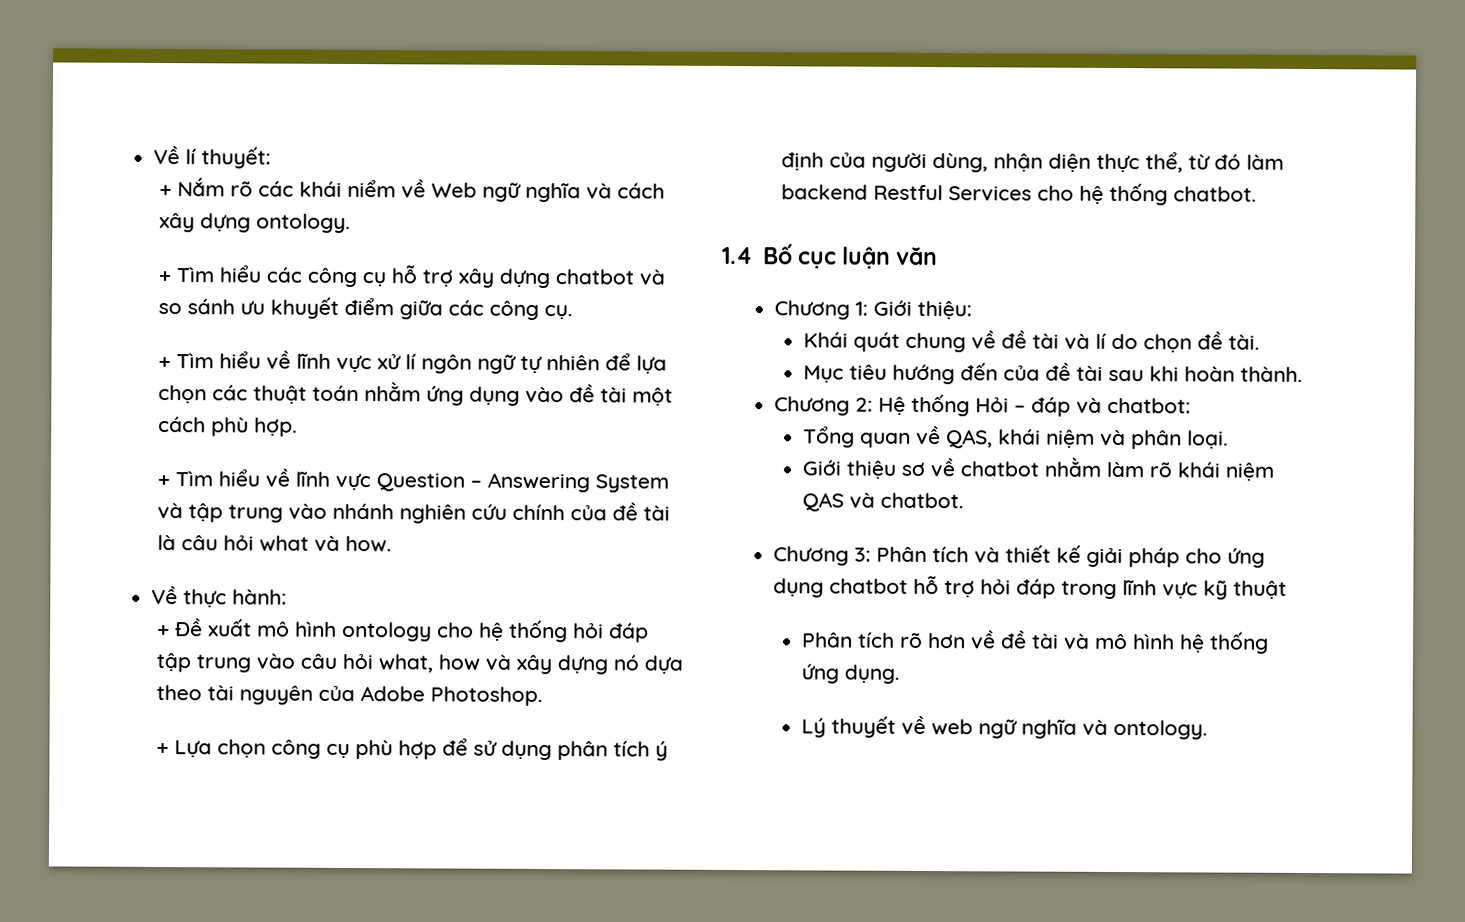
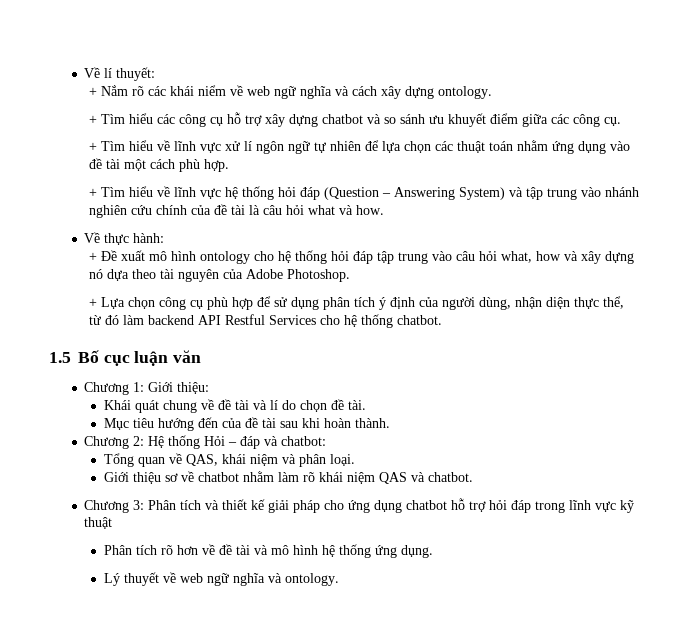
- + Nắm rõ các khái niểm về Web ngữ nghĩa và cách xây dựng ontology.
+ + Nắm rõ các khái niểm về web ngữ nghĩa và cách xây dựng ontology.
- + Tìm hiểu về lĩnh vực Question – Answering System và tập trung vào nhánh nghiên cứu chính của đề tài là câu hỏi what và how.
+ + Tìm hiểu về lĩnh vực hệ thống hỏi đáp (Question – Answering System) và tập trung vào nhánh nghiên cứu chính của đề tài là câu hỏi what và how.
- + Lựa chọn công cụ phù hợp để sử dụng phân tích ý định của người dùng, nhận diện thực thể, từ đó làm backend Restful Services cho hệ thống chatbot.
+ + Lựa chọn công cụ phù hợp để sử dụng phân tích ý định của người dùng, nhận diện thực thể, từ đó làm backend API Restful Services cho hệ thống chatbot.
- 1.4 Bố cục luận văn
+ 1.5 Bố cục luận văn

